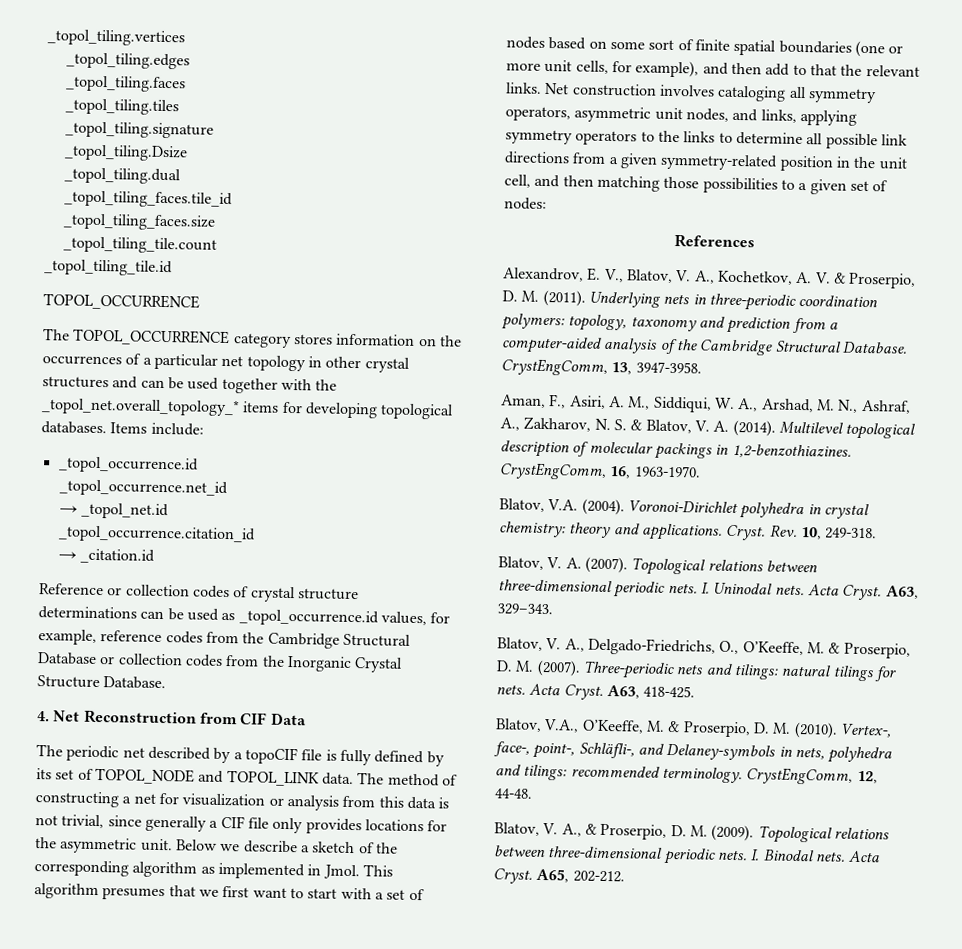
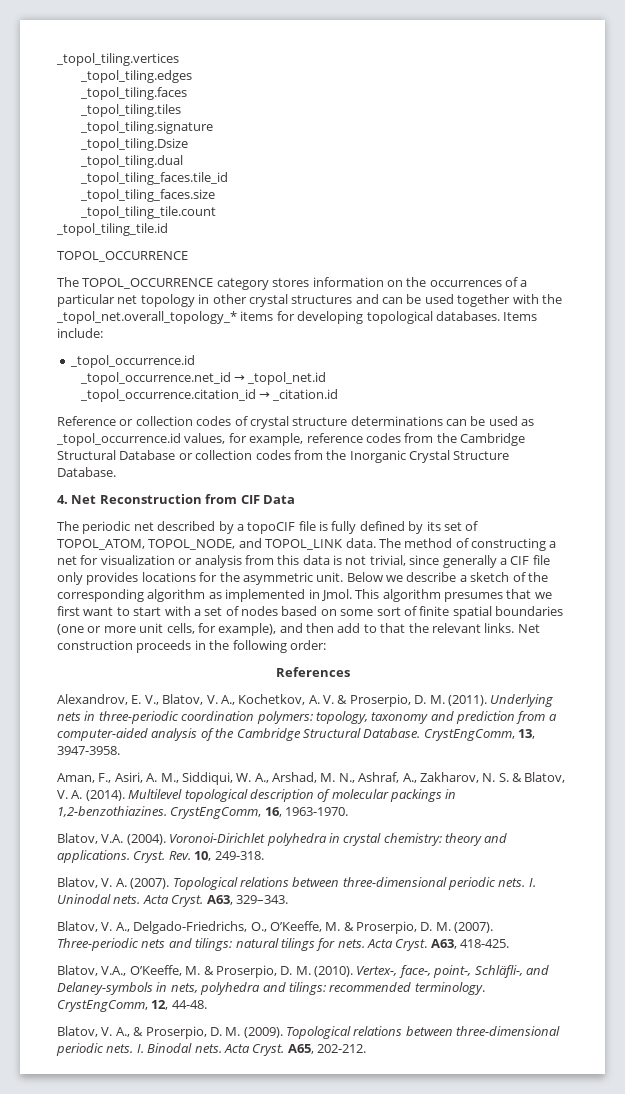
- _topol_occurrence.net_id
- → _topol_net.id
+ _topol_occurrence.net_id → _topol_net.id
- _topol_occurrence.citation_id
- → _citation.id
+ _topol_occurrence.citation_id → _citation.id
- The periodic net described by a topoCIF file is fully defined by its set of TOPOL_NODE and TOPOL_LINK data.
+ The periodic net described by a topoCIF file is fully defined by its set of TOPOL_ATOM, TOPOL_NODE, and TOPOL_LINK data.
- Net construction involves cataloging all symmetry operators, asymmetric unit nodes, and links, applying symmetry operators to the links to determine all possible link directions from a given symmetry-related position in the unit cell, and then matching those possibilities to a given set of nodes:
+ Net construction proceeds in the following order:

